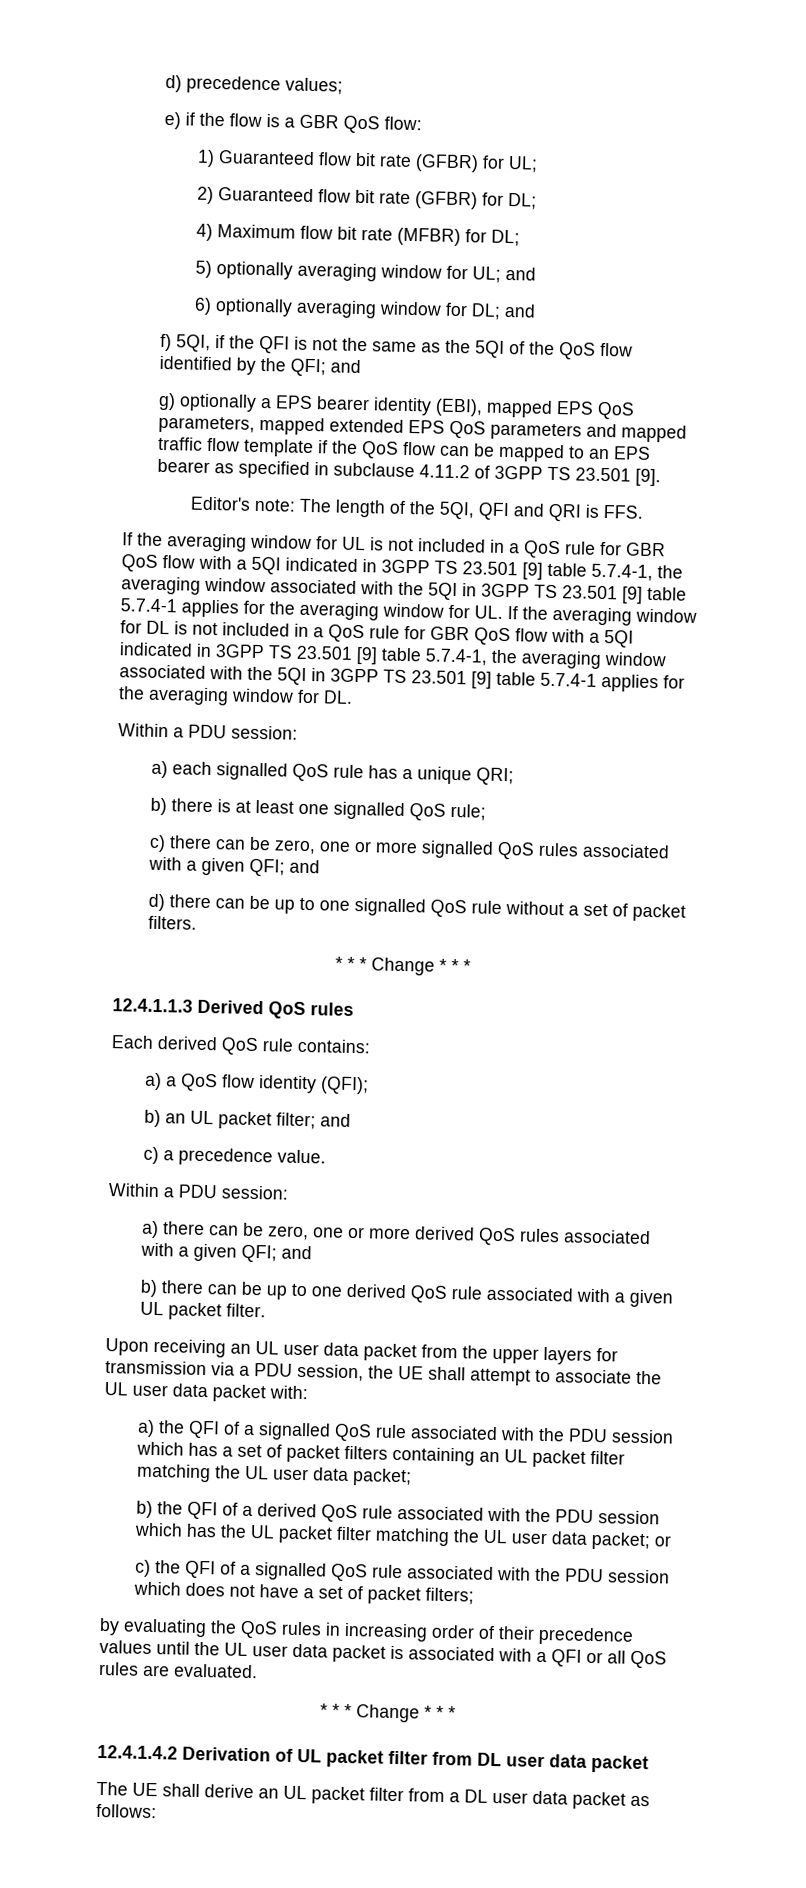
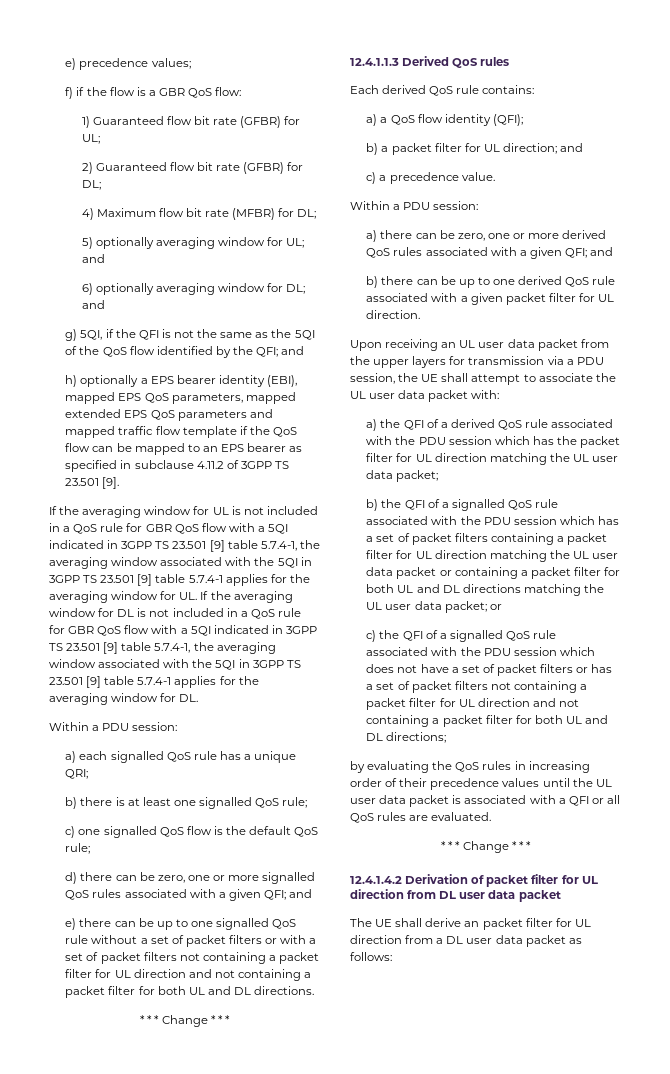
- d) precedence values;
+ e) precedence values;
- e) if the flow is a GBR QoS flow:
+ f) if the flow is a GBR QoS flow:
- f) 5QI, if the QFI is not the same as the 5QI of the QoS flow identified by the QFI; and
+ g) 5QI, if the QFI is not the same as the 5QI of the QoS flow identified by the QFI; and
- g) optionally a EPS bearer identity (EBI), mapped EPS QoS parameters, mapped extended EPS QoS parameters and mapped traffic flow template if the QoS flow can be mapped to an EPS bearer as specified in subclause 4.11.2 of 3GPP TS 23.501 [9].
+ h) optionally a EPS bearer identity (EBI), mapped EPS QoS parameters, mapped extended EPS QoS parameters and mapped traffic flow template if the QoS flow can be mapped to an EPS bearer as specified in subclause 4.11.2 of 3GPP TS 23.501 [9].
- Editor's note: The length of the 5QI, QFI and QRI is FFS.
- c) there can be zero, one or more signalled QoS rules associated with a given QFI; and
+ c) one signalled QoS flow is the default QoS rule;
+ d) there can be zero, one or more signalled QoS rules associated with a given QFI; and
- d) there can be up to one signalled QoS rule without a set of packet filters.
+ e) there can be up to one signalled QoS rule without a set of packet filters or with a set of packet filters not containing a packet filter for UL direction and not containing a packet filter for both UL and DL directions.
- b) an UL packet filter; and
+ b) a packet filter for UL direction; and
- b) there can be up to one derived QoS rule associated with a given UL packet filter.
+ b) there can be up to one derived QoS rule associated with a given packet filter for UL direction.
- a) the QFI of a signalled QoS rule associated with the PDU session which has a set of packet filters containing an UL packet filter matching the UL user data packet;
- b) the QFI of a derived QoS rule associated with the PDU session which has the UL packet filter matching the UL user data packet; or
+ a) the QFI of a derived QoS rule associated with the PDU session which has the packet filter for UL direction matching the UL user data packet;
+ b) the QFI of a signalled QoS rule associated with the PDU session which has a set of packet filters containing a packet filter for UL direction matching the UL user data packet or containing a packet filter for both UL and DL directions matching the UL user data packet; or
- c) the QFI of a signalled QoS rule associated with the PDU session which does not have a set of packet filters;
+ c) the QFI of a signalled QoS rule associated with the PDU session which does not have a set of packet filters or has a set of packet filters not containing a packet filter for UL direction and not containing a packet filter for both UL and DL directions;
- 12.4.1.4.2 Derivation of UL packet filter from DL user data packet
+ 12.4.1.4.2 Derivation of packet filter for UL direction from DL user data packet
- The UE shall derive an UL packet filter from a DL user data packet as follows:
+ The UE shall derive an packet filter for UL direction from a DL user data packet as follows:

